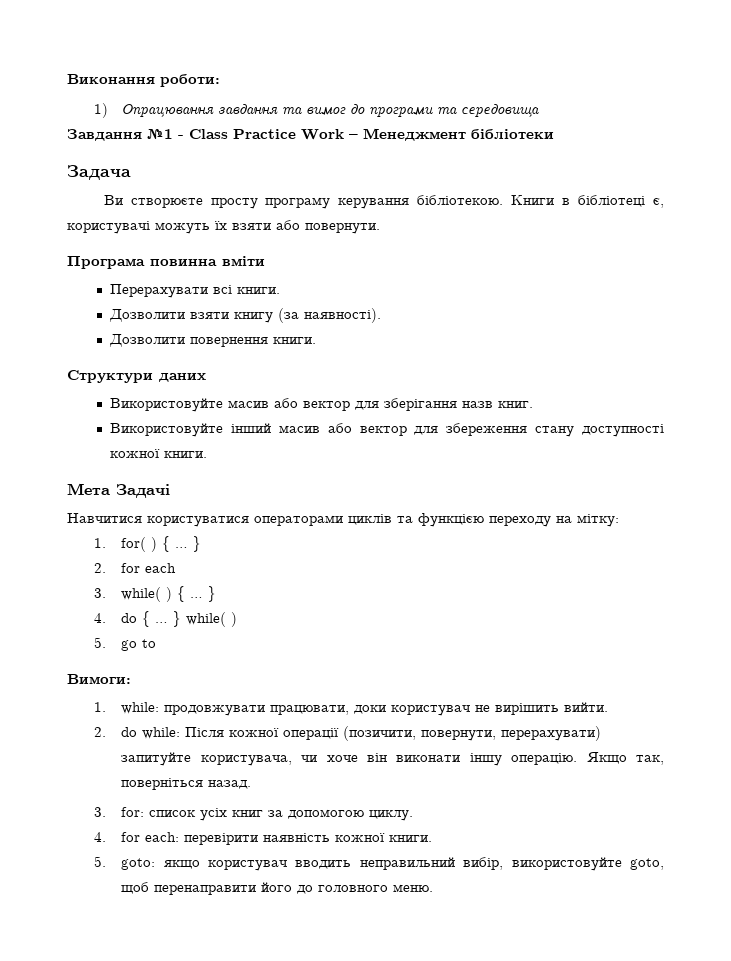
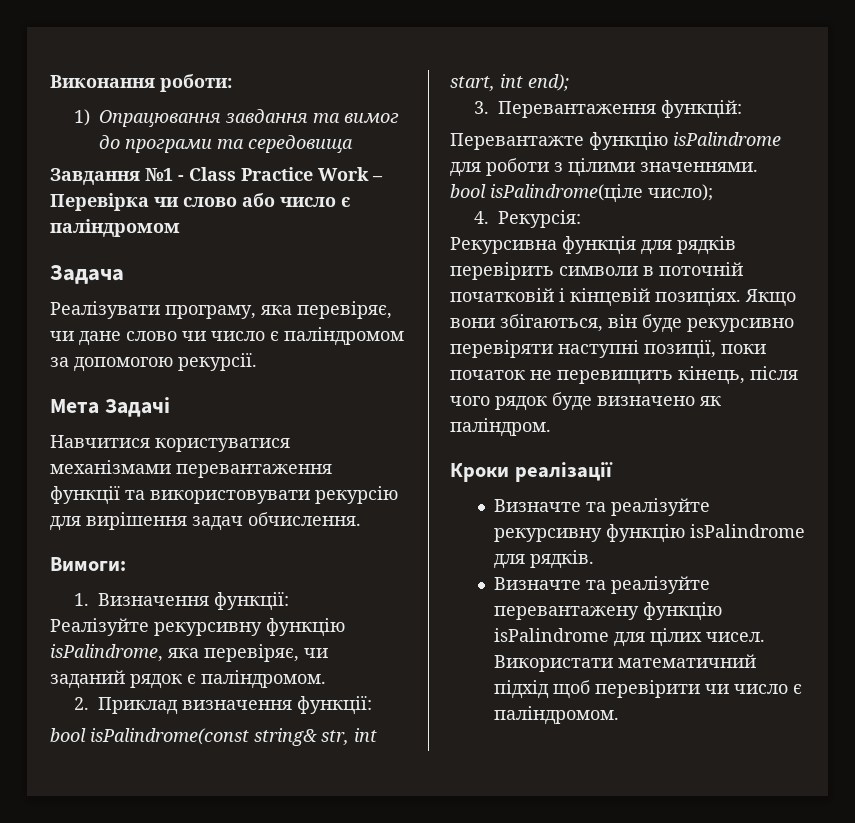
- Завдання №1 - Class Practice Work – Менеджмент бібліотеки
+ Завдання №1 - Class Practice Work – Перевірка чи слово або число є паліндромом
  Задача
- Ви створюєте просту програму керування бібліотекою. Книги в бібліотеці є, користувачі можуть їх взяти або повернути.
- Програма повинна вміти
- Перерахувати всі книги.
- Дозволити взяти книгу (за наявності).
- Дозволити повернення книги.
- Структури даних
- Використовуйте масив або вектор для зберігання назв книг.
- Використовуйте інший масив або вектор для збереження стану доступності кожної книги.
+ Реалізувати програму, яка перевіряє, чи дане слово чи число є паліндромом за допомогою рекурсії.
  Мета Задачі
- Навчитися користуватися операторами циклів та функцією переходу на мітку:
- 1. for( ) { … }
- 2. for each
- 3. while( ) { … }
- 4. do { … } while( )
- 5. go to
+ Навчитися користуватися механізмами перевантаження функції та використовувати рекурсію для вирішення задач обчислення.
  Вимоги:
- 1. while: продовжувати працювати, доки користувач не вирішить вийти.
- 2. do while: Після кожної операції (позичити, повернути, перерахувати) запитуйте користувача, чи хоче він виконати іншу операцію. Якщо так, поверніться назад.
- 3. for: список усіх книг за допомогою циклу.
- 4. for each: перевірити наявність кожної книги.
- 5. goto: якщо користувач вводить неправильний вибір, використовуйте goto, щоб перенаправити його до головного меню.
+ 1. Визначення функції:
+ Реалізуйте рекурсивну функцію isPalindrome, яка перевіряє, чи заданий рядок є паліндромом.
+ 2. Приклад визначення функції:
+ bool isPalindrome(const string& str, int start, int end);
+ 3. Перевантаження функцій:
+ Перевантажте функцію isPalindrome для роботи з цілими значеннями.
+ bool isPalindrome(ціле число);
+ 4. Рекурсія:
+ Рекурсивна функція для рядків перевірить символи в поточній початковій і кінцевій позиціях. Якщо вони збігаються, він буде рекурсивно перевіряти наступні позиції, поки початок не перевищить кінець, після чого рядок буде визначено як паліндром.
+ Кроки реалізації
+ Визначте та реалізуйте рекурсивну функцію isPalindrome для рядків.
+ Визначте та реалізуйте перевантажену функцію isPalindrome для цілих чисел. Використати математичний підхід щоб перевірити чи число є паліндромом.

